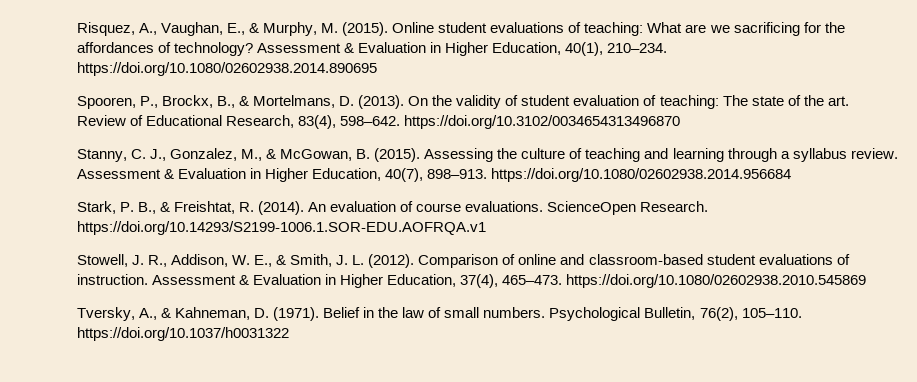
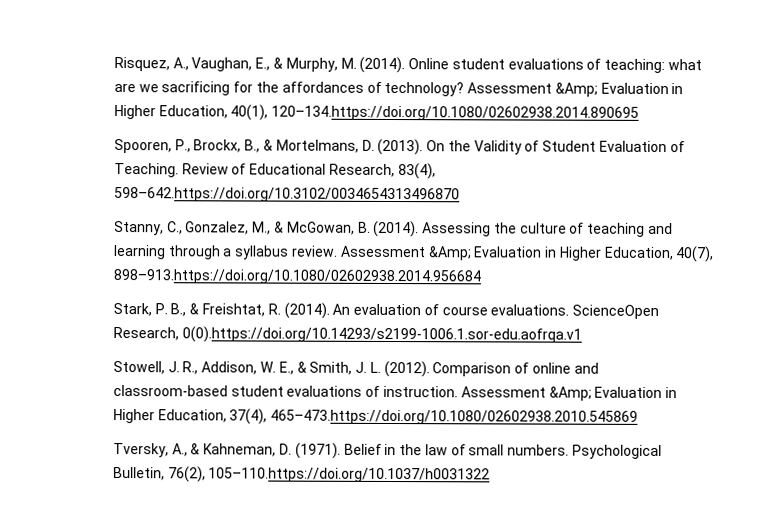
- Risquez, A., Vaughan, E., & Murphy, M. (2015).
+ Risquez, A., Vaughan, E., & Murphy, M. (2014).
- Online student evaluations of teaching: What are we sacrificing for the affordances of technology?
+ Online student evaluations of teaching: what are we sacrificing for the affordances of technology?
- Assessment & Evaluation in Higher Education, 40(1), 210–234. https://doi.org/10.1080/02602938.2014.890695
+ Assessment &Amp; Evaluation in Higher Education, 40(1), 120–134.https://doi.org/10.1080/02602938.2014.890695
- On the validity of student evaluation of teaching: The state of the art. Review of Educational Research, 83(4), 598–642. https://doi.org/10.3102/0034654313496870
+ On the Validity of Student Evaluation of Teaching. Review of Educational Research, 83(4), 598–642.https://doi.org/10.3102/0034654313496870
- Stanny, C. J., Gonzalez, M., & McGowan, B. (2015).
+ Stanny, C., Gonzalez, M., & McGowan, B. (2014).
- Assessment & Evaluation in Higher Education, 40(7), 898–913. https://doi.org/10.1080/02602938.2014.956684
+ Assessment &Amp; Evaluation in Higher Education, 40(7), 898–913.https://doi.org/10.1080/02602938.2014.956684
- ScienceOpen Research. https://doi.org/10.14293/S2199-1006.1.SOR-EDU.AOFRQA.v1
+ ScienceOpen Research, 0(0).https://doi.org/10.14293/s2199-1006.1.sor-edu.aofrqa.v1
- Assessment & Evaluation in Higher Education, 37(4), 465–473. https://doi.org/10.1080/02602938.2010.545869
+ Assessment &Amp; Evaluation in Higher Education, 37(4), 465–473.https://doi.org/10.1080/02602938.2010.545869
- Psychological Bulletin, 76(2), 105–110. https://doi.org/10.1037/h0031322
+ Psychological Bulletin, 76(2), 105–110.https://doi.org/10.1037/h0031322

